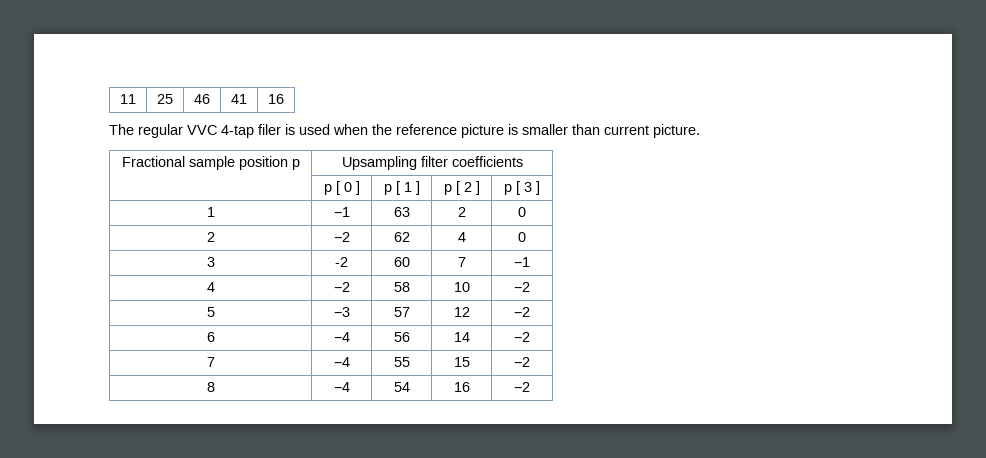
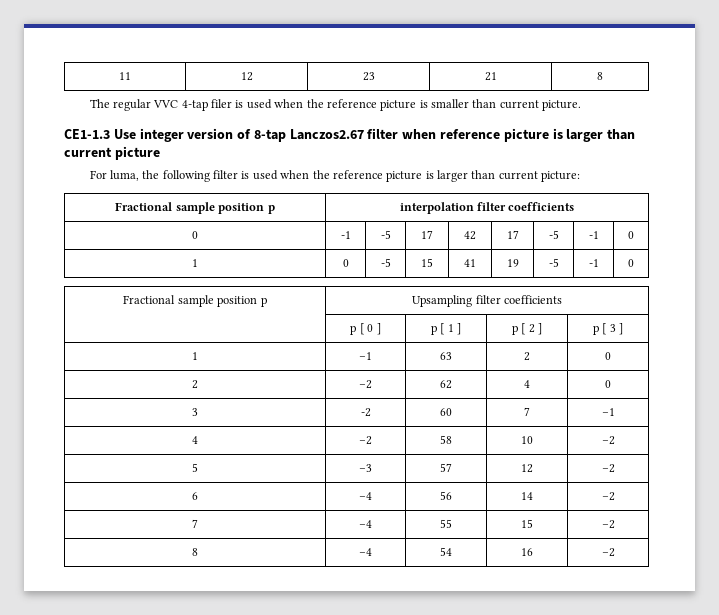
- 11 | 25 | 46 | 41 | 16
+ 11 | 12 | 23 | 21 | 8
+ CE1-1.3 Use integer version of 8-tap Lanczos2.67 filter when reference picture is larger than current picture
+ For luma, the following filter is used when the reference picture is larger than current picture:
+ Fractional sample position p | interpolation filter coefficients
+ 0 | -1 | -5 | 17 | 42 | 17 | -5 | -1 | 0
+ 1 | 0 | -5 | 15 | 41 | 19 | -5 | -1 | 0

